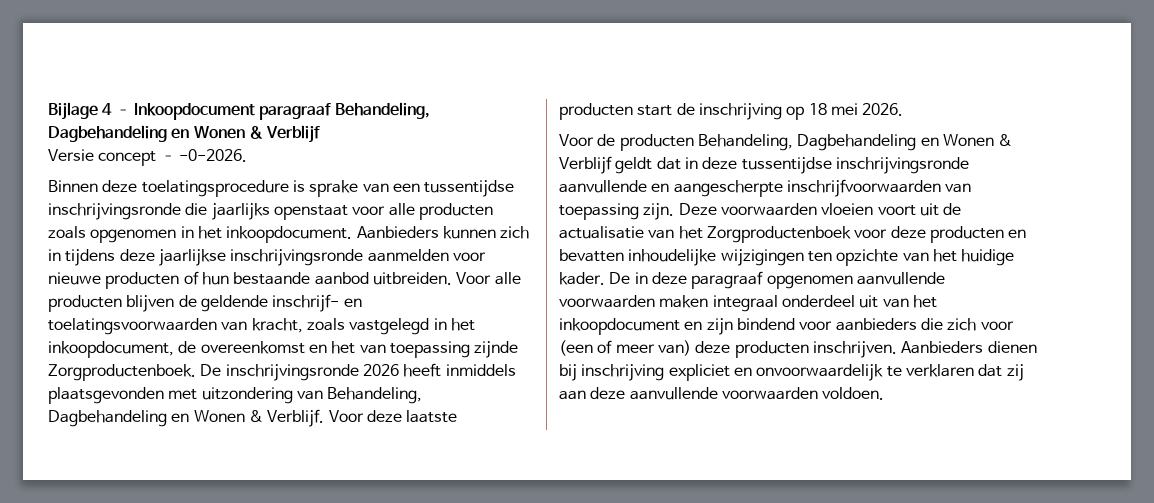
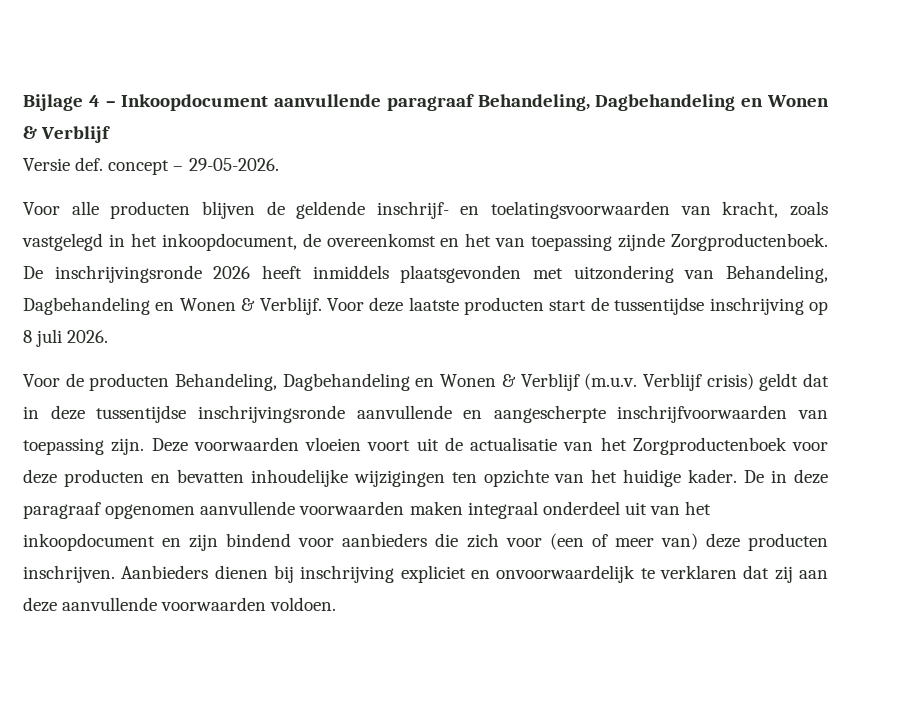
- Bijlage 4 – Inkoopdocument paragraaf Behandeling, Dagbehandeling en Wonen & Verblijf
+ Bijlage 4 – Inkoopdocument aanvullende paragraaf Behandeling, Dagbehandeling en Wonen & Verblijf
- Versie concept – -0-2026.
- Binnen deze toelatingsprocedure is sprake van een tussentijdse inschrijvingsronde die jaarlijks openstaat voor alle producten zoals opgenomen in het inkoopdocument. Aanbieders kunnen zich in tijdens deze jaarlijkse inschrijvingsronde aanmelden voor nieuwe producten of hun bestaande aanbod uitbreiden. Voor alle producten blijven de geldende inschrijf- en toelatingsvoorwaarden van kracht, zoals vastgelegd in het inkoopdocument, de overeenkomst en het van toepassing zijnde Zorgproductenboek.
+ Versie def. concept – 29-05-2026.
+ Voor alle producten blijven de geldende inschrijf- en toelatingsvoorwaarden van kracht, zoals vastgelegd in het inkoopdocument, de overeenkomst en het van toepassing zijnde Zorgproductenboek.
- Voor deze laatste producten start de inschrijving op 18 mei 2026.
+ Voor deze laatste producten start de tussentijdse inschrijving op 8 juli 2026.
- Voor de producten Behandeling, Dagbehandeling en Wonen & Verblijf geldt dat in deze tussentijdse inschrijvingsronde aanvullende en aangescherpte inschrijfvoorwaarden van toepassing zijn.
+ Voor de producten Behandeling, Dagbehandeling en Wonen & Verblijf (m.u.v. Verblijf crisis) geldt dat in deze tussentijdse inschrijvingsronde aanvullende en aangescherpte inschrijfvoorwaarden van toepassing zijn.

